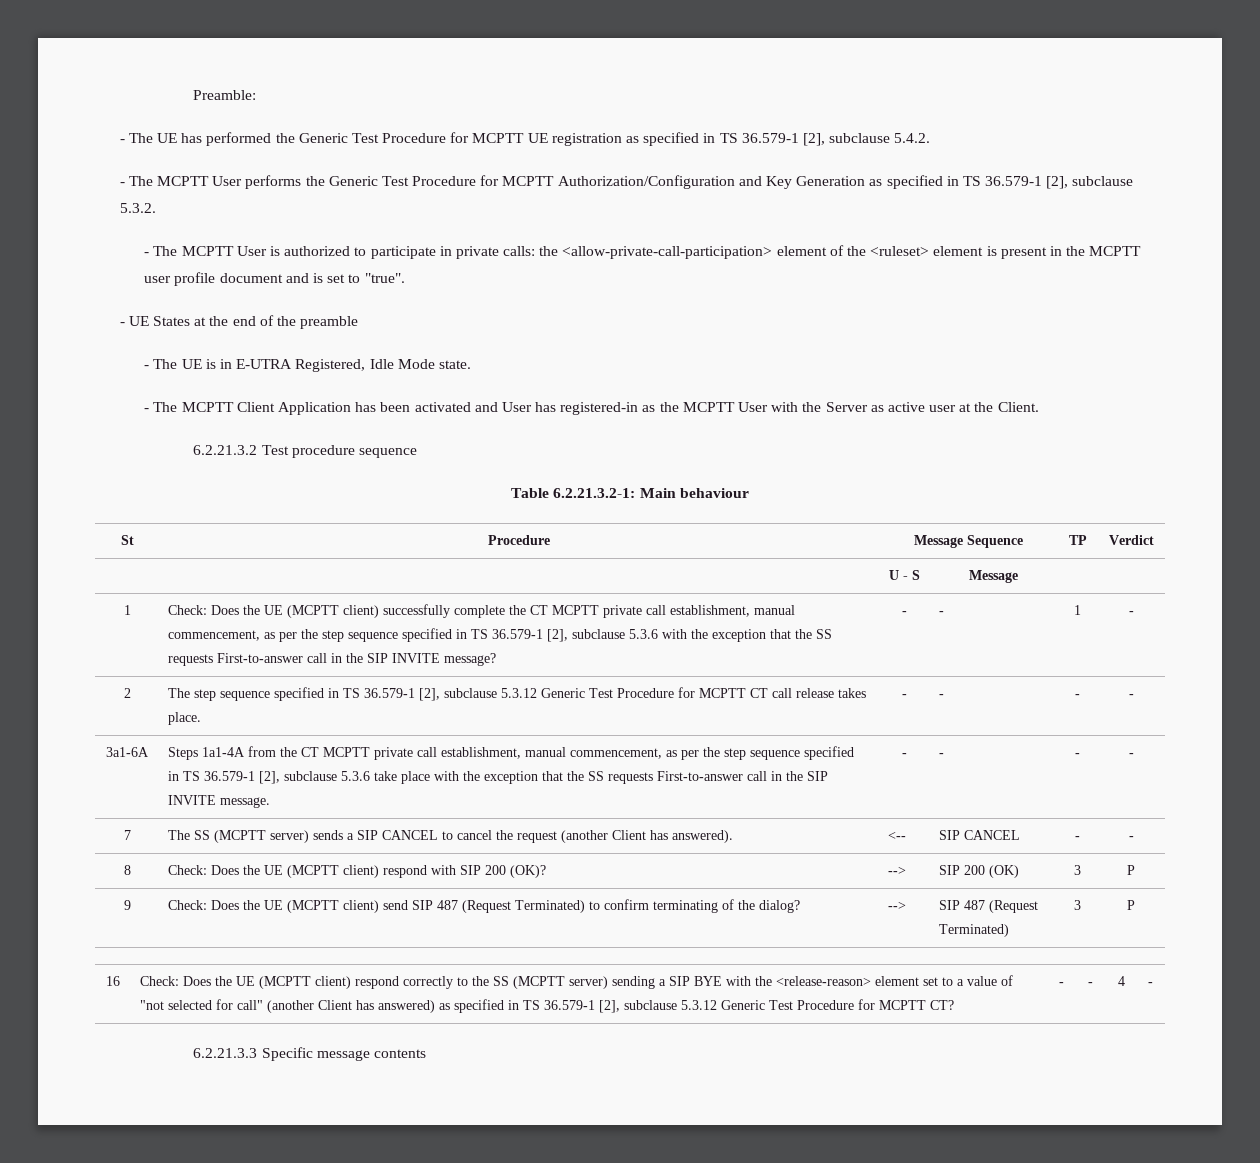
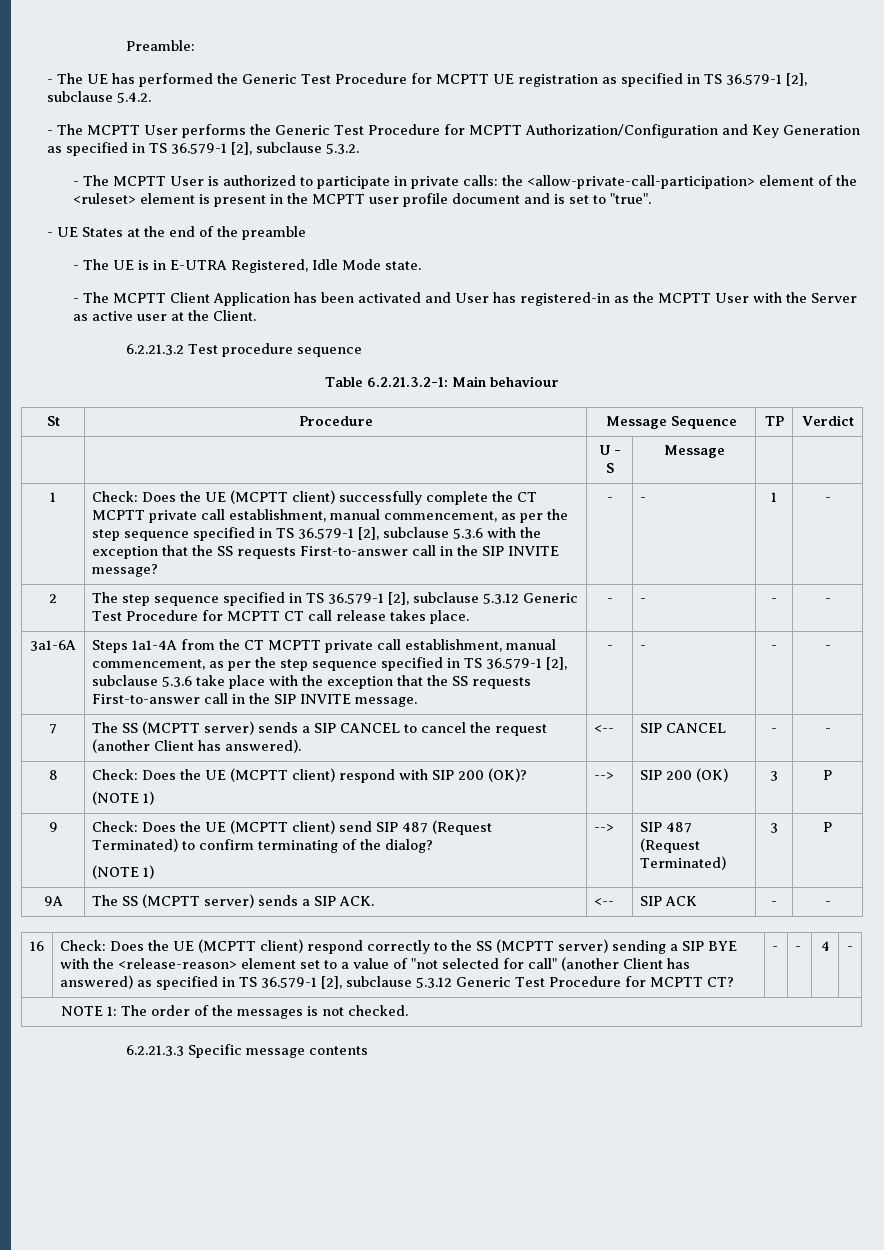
- 8 | Check: Does the UE (MCPTT client) respond with SIP 200 (OK)? | --> | SIP 200 (OK) | 3 | P
+ 8 | Check: Does the UE (MCPTT client) respond with SIP 200 (OK)?
+ (NOTE 1) | --> | SIP 200 (OK) | 3 | P
- 9 | Check: Does the UE (MCPTT client) send SIP 487 (Request Terminated) to confirm terminating of the dialog? | --> | SIP 487 (Request Terminated) | 3 | P
+ 9 | Check: Does the UE (MCPTT client) send SIP 487 (Request Terminated) to confirm terminating of the dialog?
+ (NOTE 1) | --> | SIP 487 (Request Terminated) | 3 | P
+ 9A | The SS (MCPTT server) sends a SIP ACK. | <-- | SIP ACK | - | -
+ NOTE 1: The order of the messages is not checked.

